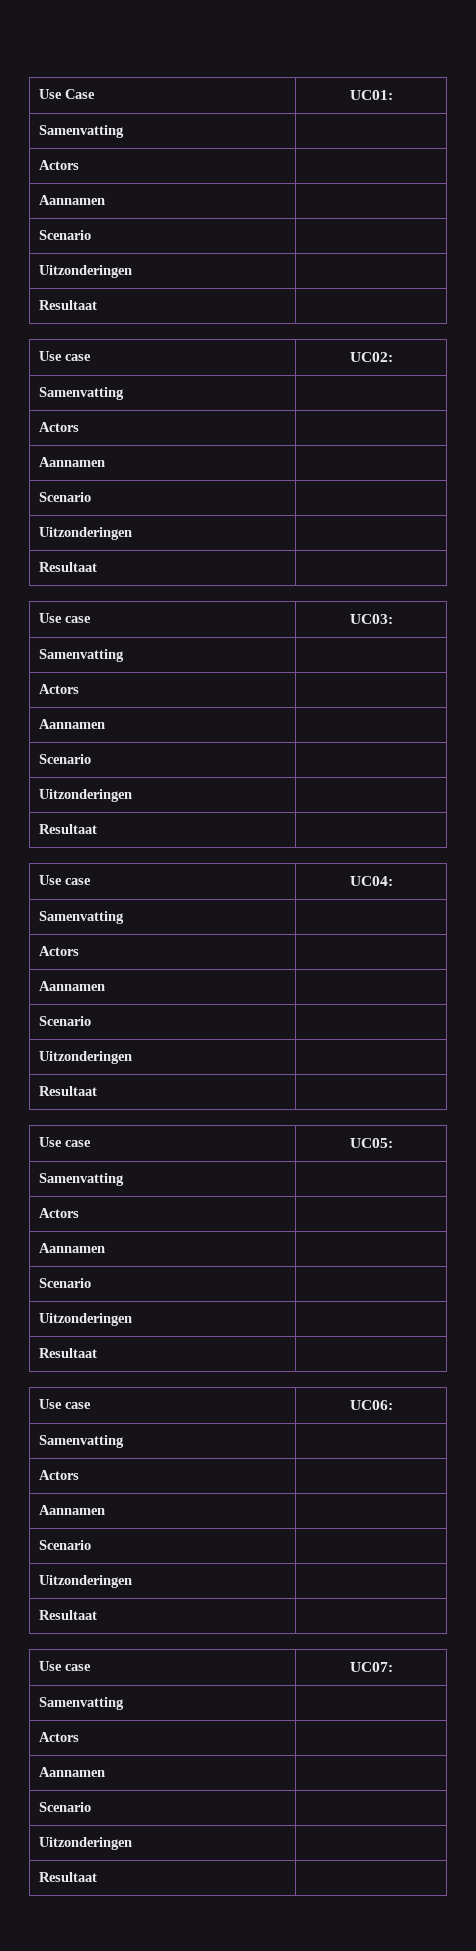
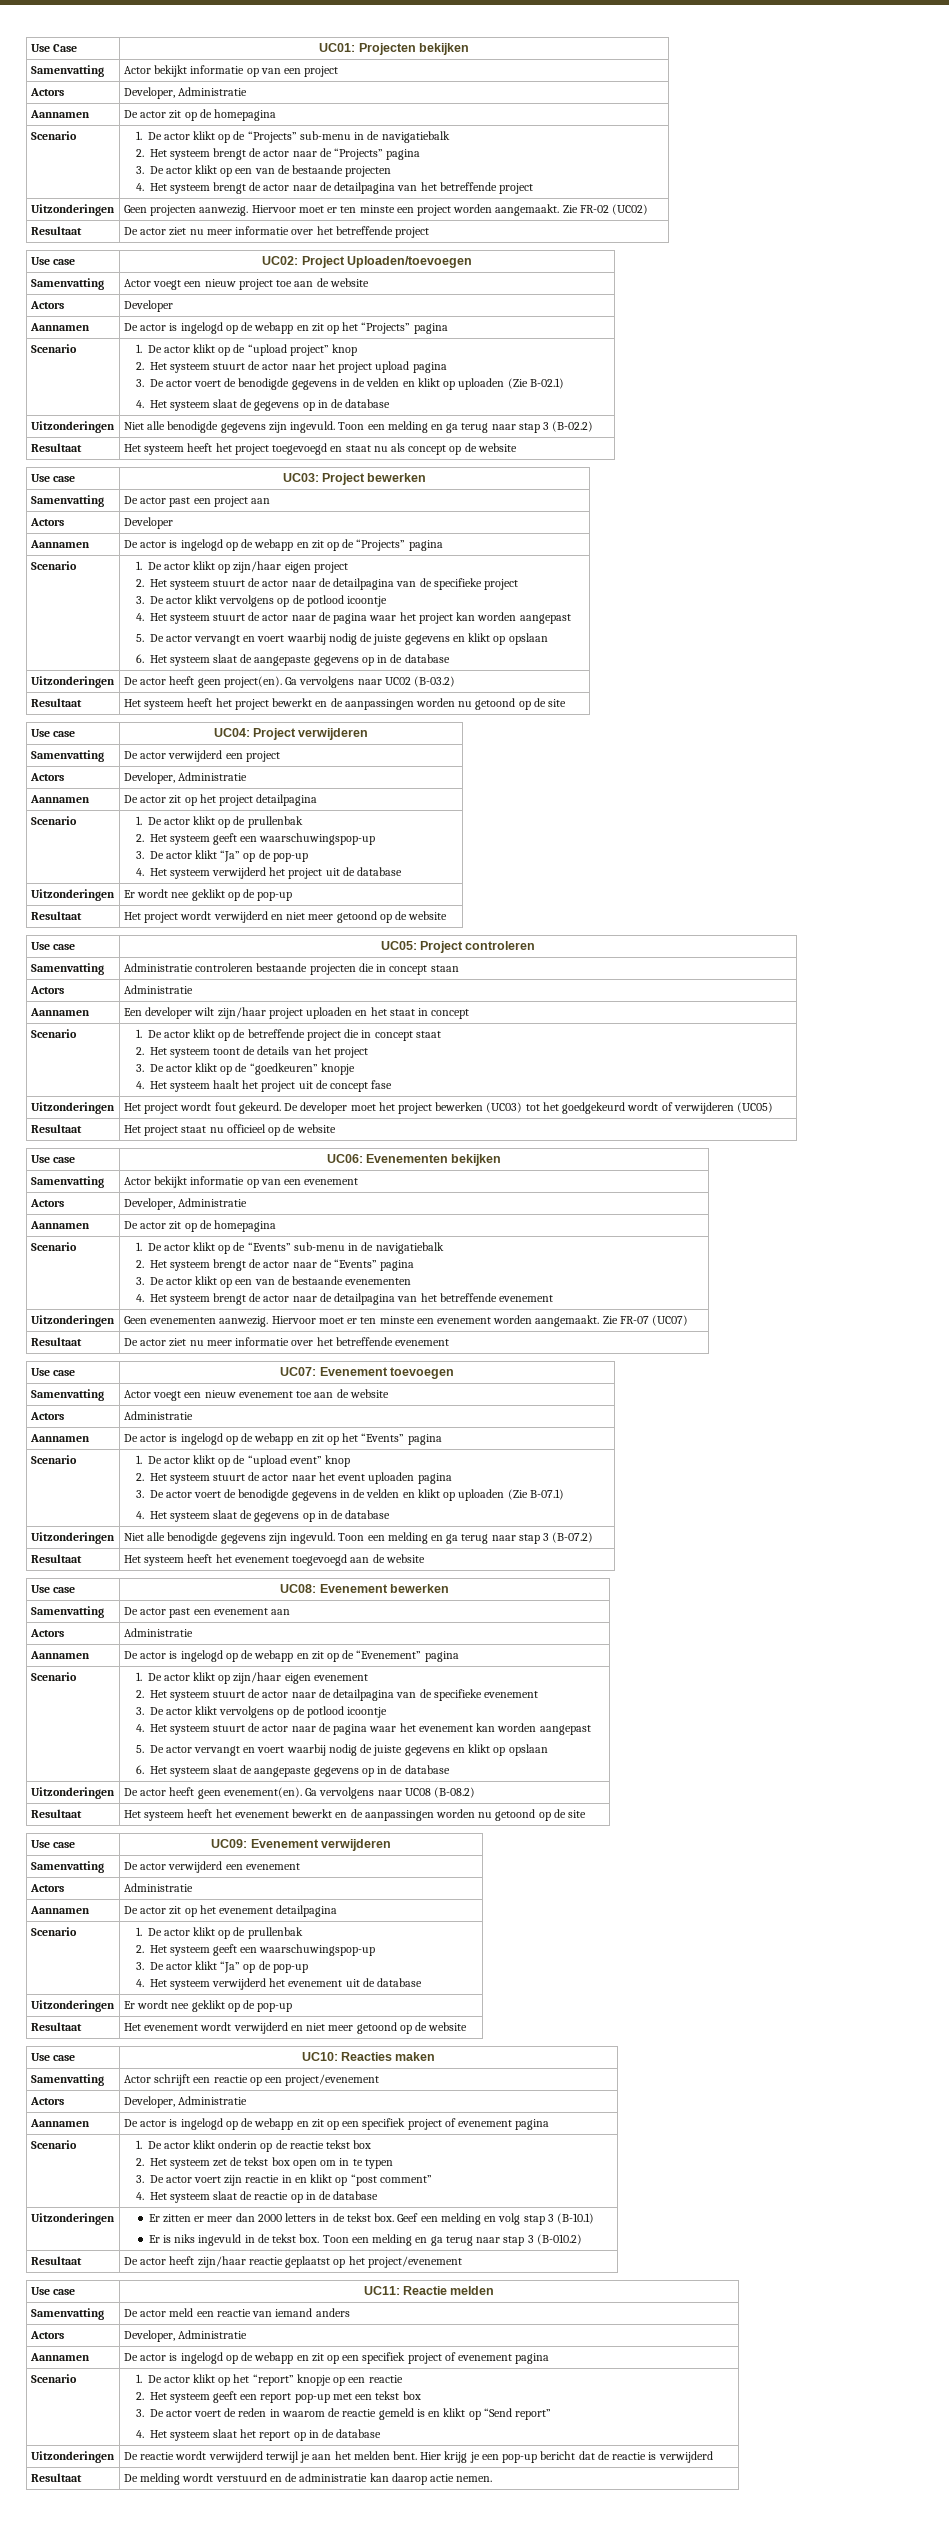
- Use Case | UC01:
- Samenvatting |
- Actors |
- Aannamen |
- Scenario |
- Uitzonderingen |
- Resultaat |
+ Use Case | UC01: Projecten bekijken
+ Samenvatting | Actor bekijkt informatie op van een project
+ Actors | Developer, Administratie
+ Aannamen | De actor zit op de homepagina
+ Scenario | 1. De actor klikt op de “Projects” sub-menu in de navigatiebalk
+ 2. Het systeem brengt de actor naar de “Projects” pagina
+ 3. De actor klikt op een van de bestaande projecten
+ 4. Het systeem brengt de actor naar de detailpagina van het betreffende project
+ Uitzonderingen | Geen projecten aanwezig. Hiervoor moet er ten minste een project worden aangemaakt. Zie FR-02 (UC02)
+ Resultaat | De actor ziet nu meer informatie over het betreffende project
- Use case | UC02:
- Samenvatting |
- Actors |
- Aannamen |
- Scenario |
- Uitzonderingen |
- Resultaat |
+ Use case | UC02: Project Uploaden/toevoegen
+ Samenvatting | Actor voegt een nieuw project toe aan de website
+ Actors | Developer
+ Aannamen | De actor is ingelogd op de webapp en zit op het “Projects” pagina
+ Scenario | 1. De actor klikt op de “upload project” knop
+ 2. Het systeem stuurt de actor naar het project upload pagina
+ 3. De actor voert de benodigde gegevens in de velden en klikt op uploaden (Zie B-02.1)
+ 4. Het systeem slaat de gegevens op in de database
+ Uitzonderingen | Niet alle benodigde gegevens zijn ingevuld. Toon een melding en ga terug naar stap 3 (B-02.2)
+ Resultaat | Het systeem heeft het project toegevoegd en staat nu als concept op de website
- Use case | UC03:
- Samenvatting |
- Actors |
- Aannamen |
- Scenario |
- Uitzonderingen |
- Resultaat |
+ Use case | UC03: Project bewerken
+ Samenvatting | De actor past een project aan
+ Actors | Developer
+ Aannamen | De actor is ingelogd op de webapp en zit op de “Projects” pagina
+ Scenario | 1. De actor klikt op zijn/haar eigen project
+ 2. Het systeem stuurt de actor naar de detailpagina van de specifieke project
+ 3. De actor klikt vervolgens op de potlood icoontje
+ 4. Het systeem stuurt de actor naar de pagina waar het project kan worden aangepast
+ 5. De actor vervangt en voert waarbij nodig de juiste gegevens en klikt op opslaan
+ 6. Het systeem slaat de aangepaste gegevens op in de database
+ Uitzonderingen | De actor heeft geen project(en). Ga vervolgens naar UC02 (B-03.2)
+ Resultaat | Het systeem heeft het project bewerkt en de aanpassingen worden nu getoond op de site
- Use case | UC04:
- Samenvatting |
- Actors |
- Aannamen |
- Scenario |
- Uitzonderingen |
- Resultaat |
+ Use case | UC04: Project verwijderen
+ Samenvatting | De actor verwijderd een project
+ Actors | Developer, Administratie
+ Aannamen | De actor zit op het project detailpagina
+ Scenario | 1. De actor klikt op de prullenbak
+ 2. Het systeem geeft een waarschuwingspop-up
+ 3. De actor klikt “Ja” op de pop-up
+ 4. Het systeem verwijderd het project uit de database
+ Uitzonderingen | Er wordt nee geklikt op de pop-up
+ Resultaat | Het project wordt verwijderd en niet meer getoond op de website
- Use case | UC05:
- Samenvatting |
- Actors |
- Aannamen |
- Scenario |
- Uitzonderingen |
- Resultaat |
+ Use case | UC05: Project controleren
+ Samenvatting | Administratie controleren bestaande projecten die in concept staan
+ Actors | Administratie
+ Aannamen | Een developer wilt zijn/haar project uploaden en het staat in concept
+ Scenario | 1. De actor klikt op de betreffende project die in concept staat
+ 2. Het systeem toont de details van het project
+ 3. De actor klikt op de “goedkeuren” knopje
+ 4. Het systeem haalt het project uit de concept fase
+ Uitzonderingen | Het project wordt fout gekeurd. De developer moet het project bewerken (UC03) tot het goedgekeurd wordt of verwijderen (UC05)
+ Resultaat | Het project staat nu officieel op de website
- Use case | UC06:
- Samenvatting |
- Actors |
- Aannamen |
- Scenario |
- Uitzonderingen |
- Resultaat |
+ Use case | UC06: Evenementen bekijken
+ Samenvatting | Actor bekijkt informatie op van een evenement
+ Actors | Developer, Administratie
+ Aannamen | De actor zit op de homepagina
+ Scenario | 1. De actor klikt op de “Events” sub-menu in de navigatiebalk
+ 2. Het systeem brengt de actor naar de “Events” pagina
+ 3. De actor klikt op een van de bestaande evenementen
+ 4. Het systeem brengt de actor naar de detailpagina van het betreffende evenement
+ Uitzonderingen | Geen evenementen aanwezig. Hiervoor moet er ten minste een evenement worden aangemaakt. Zie FR-07 (UC07)
+ Resultaat | De actor ziet nu meer informatie over het betreffende evenement
- Use case | UC07:
- Samenvatting |
- Actors |
- Aannamen |
- Scenario |
- Uitzonderingen |
- Resultaat |
+ Use case | UC07: Evenement toevoegen
+ Samenvatting | Actor voegt een nieuw evenement toe aan de website
+ Actors | Administratie
+ Aannamen | De actor is ingelogd op de webapp en zit op het “Events” pagina
+ Scenario | 1. De actor klikt op de “upload event” knop
+ 2. Het systeem stuurt de actor naar het event uploaden pagina
+ 3. De actor voert de benodigde gegevens in de velden en klikt op uploaden (Zie B-07.1)
+ 4. Het systeem slaat de gegevens op in de database
+ Uitzonderingen | Niet alle benodigde gegevens zijn ingevuld. Toon een melding en ga terug naar stap 3 (B-07.2)
+ Resultaat | Het systeem heeft het evenement toegevoegd aan de website
+ Use case | UC08: Evenement bewerken
+ Samenvatting | De actor past een evenement aan
+ Actors | Administratie
+ Aannamen | De actor is ingelogd op de webapp en zit op de “Evenement” pagina
+ Scenario | 1. De actor klikt op zijn/haar eigen evenement
+ 2. Het systeem stuurt de actor naar de detailpagina van de specifieke evenement
+ 3. De actor klikt vervolgens op de potlood icoontje
+ 4. Het systeem stuurt de actor naar de pagina waar het evenement kan worden aangepast
+ 5. De actor vervangt en voert waarbij nodig de juiste gegevens en klikt op opslaan
+ 6. Het systeem slaat de aangepaste gegevens op in de database
+ Uitzonderingen | De actor heeft geen evenement(en). Ga vervolgens naar UC08 (B-08.2)
+ Resultaat | Het systeem heeft het evenement bewerkt en de aanpassingen worden nu getoond op de site
+ Use case | UC09: Evenement verwijderen
+ Samenvatting | De actor verwijderd een evenement
+ Actors | Administratie
+ Aannamen | De actor zit op het evenement detailpagina
+ Scenario | 1. De actor klikt op de prullenbak
+ 2. Het systeem geeft een waarschuwingspop-up
+ 3. De actor klikt “Ja” op de pop-up
+ 4. Het systeem verwijderd het evenement uit de database
+ Uitzonderingen | Er wordt nee geklikt op de pop-up
+ Resultaat | Het evenement wordt verwijderd en niet meer getoond op de website
+ Use case | UC10: Reacties maken
+ Samenvatting | Actor schrijft een reactie op een project/evenement
+ Actors | Developer, Administratie
+ Aannamen | De actor is ingelogd op de webapp en zit op een specifiek project of evenement pagina
+ Scenario | 1. De actor klikt onderin op de reactie tekst box
+ 2. Het systeem zet de tekst box open om in te typen
+ 3. De actor voert zijn reactie in en klikt op “post comment”
+ 4. Het systeem slaat de reactie op in de database
+ Uitzonderingen | Er zitten er meer dan 2000 letters in de tekst box. Geef een melding en volg stap 3 (B-10.1)
+ Er is niks ingevuld in de tekst box. Toon een melding en ga terug naar stap 3 (B-010.2)
+ Resultaat | De actor heeft zijn/haar reactie geplaatst op het project/evenement
+ Use case | UC11: Reactie melden
+ Samenvatting | De actor meld een reactie van iemand anders
+ Actors | Developer, Administratie
+ Aannamen | De actor is ingelogd op de webapp en zit op een specifiek project of evenement pagina
+ Scenario | 1. De actor klikt op het “report” knopje op een reactie
+ 2. Het systeem geeft een report pop-up met een tekst box
+ 3. De actor voert de reden in waarom de reactie gemeld is en klikt op “Send report”
+ 4. Het systeem slaat het report op in de database
+ Uitzonderingen | De reactie wordt verwijderd terwijl je aan het melden bent. Hier krijg je een pop-up bericht dat de reactie is verwijderd
+ Resultaat | De melding wordt verstuurd en de administratie kan daarop actie nemen.

